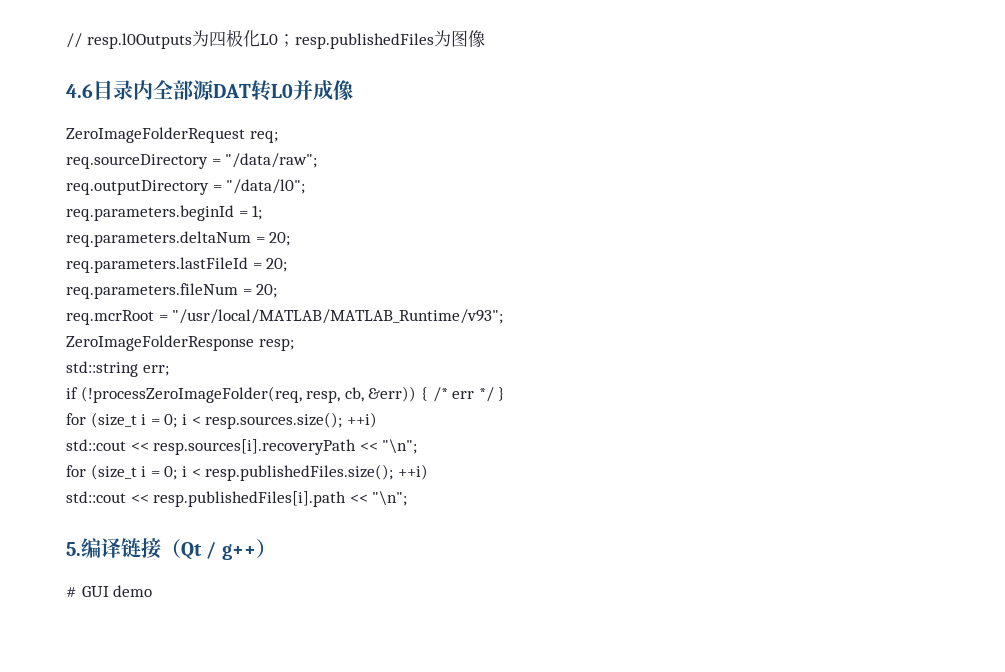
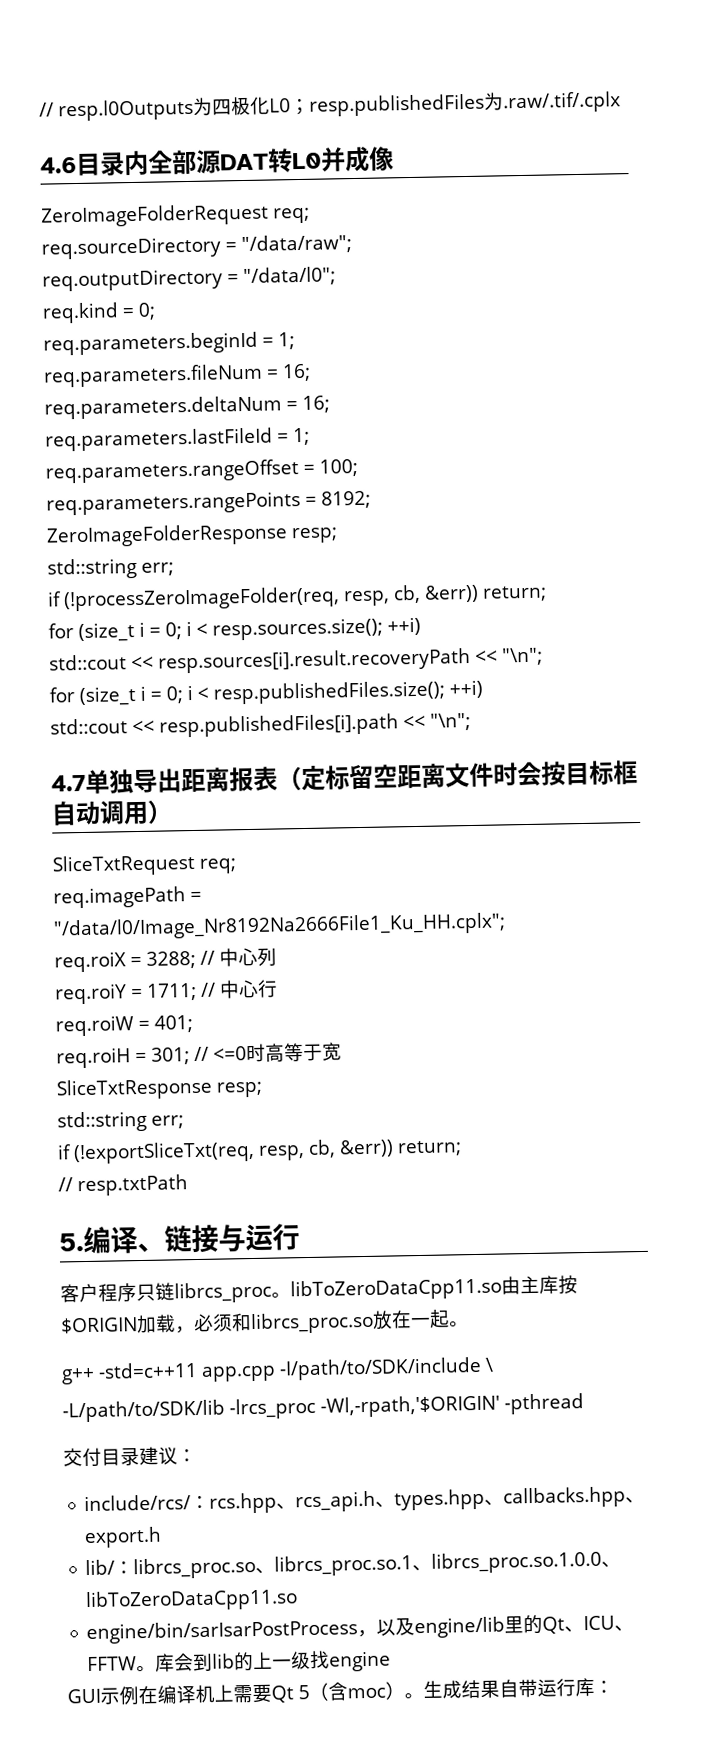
- // resp.l0Outputs为四极化L0；resp.publishedFiles为图像
+ // resp.l0Outputs为四极化L0；resp.publishedFiles为.raw/.tif/.cplx
+ req.kind = 0;
+ req.parameters.fileNum = 16;
- req.parameters.deltaNum = 20;
+ req.parameters.deltaNum = 16;
- req.parameters.lastFileId = 20;
- req.parameters.fileNum = 20;
- req.mcrRoot = "/usr/local/MATLAB/MATLAB_Runtime/v93";
+ req.parameters.lastFileId = 1;
+ req.parameters.rangeOffset = 100;
+ req.parameters.rangePoints = 8192;
- if (!processZeroImageFolder(req, resp, cb, &err)) { /* err */ }
+ if (!processZeroImageFolder(req, resp, cb, &err)) return;
- std::cout << resp.sources[i].recoveryPath << "\n";
+ std::cout << resp.sources[i].result.recoveryPath << "\n";
- 5.编译链接（Qt / g++）
- # GUI demo
+ 4.7单独导出距离报表（定标留空距离文件时会按目标框自动调用）
+ SliceTxtRequest req;
+ req.imagePath = "/data/l0/Image_Nr8192Na2666File1_Ku_HH.cplx";
+ req.roiX = 3288; // 中心列
+ req.roiY = 1711; // 中心行
+ req.roiW = 401;
+ req.roiH = 301; // <=0时高等于宽
+ SliceTxtResponse resp;
+ std::string err;
+ if (!exportSliceTxt(req, resp, cb, &err)) return;
+ // resp.txtPath
+ 5.编译、链接与运行
+ 客户程序只链librcs_proc。libToZeroDataCpp11.so由主库按$ORIGIN加载，必须和librcs_proc.so放在一起。
+ g++ -std=c++11 app.cpp -I/path/to/SDK/include \
+ -L/path/to/SDK/lib -lrcs_proc -Wl,-rpath,'$ORIGIN' -pthread
+ 交付目录建议：
+ include/rcs/：rcs.hpp、rcs_api.h、types.hpp、callbacks.hpp、export.h
+ lib/：librcs_proc.so、librcs_proc.so.1、librcs_proc.so.1.0.0、libToZeroDataCpp11.so
+ engine/bin/sarIsarPostProcess，以及engine/lib里的Qt、ICU、FFTW。库会到lib的上一级找engine
+ GUI示例在编译机上需要Qt 5（含moc）。生成结果自带运行库：

